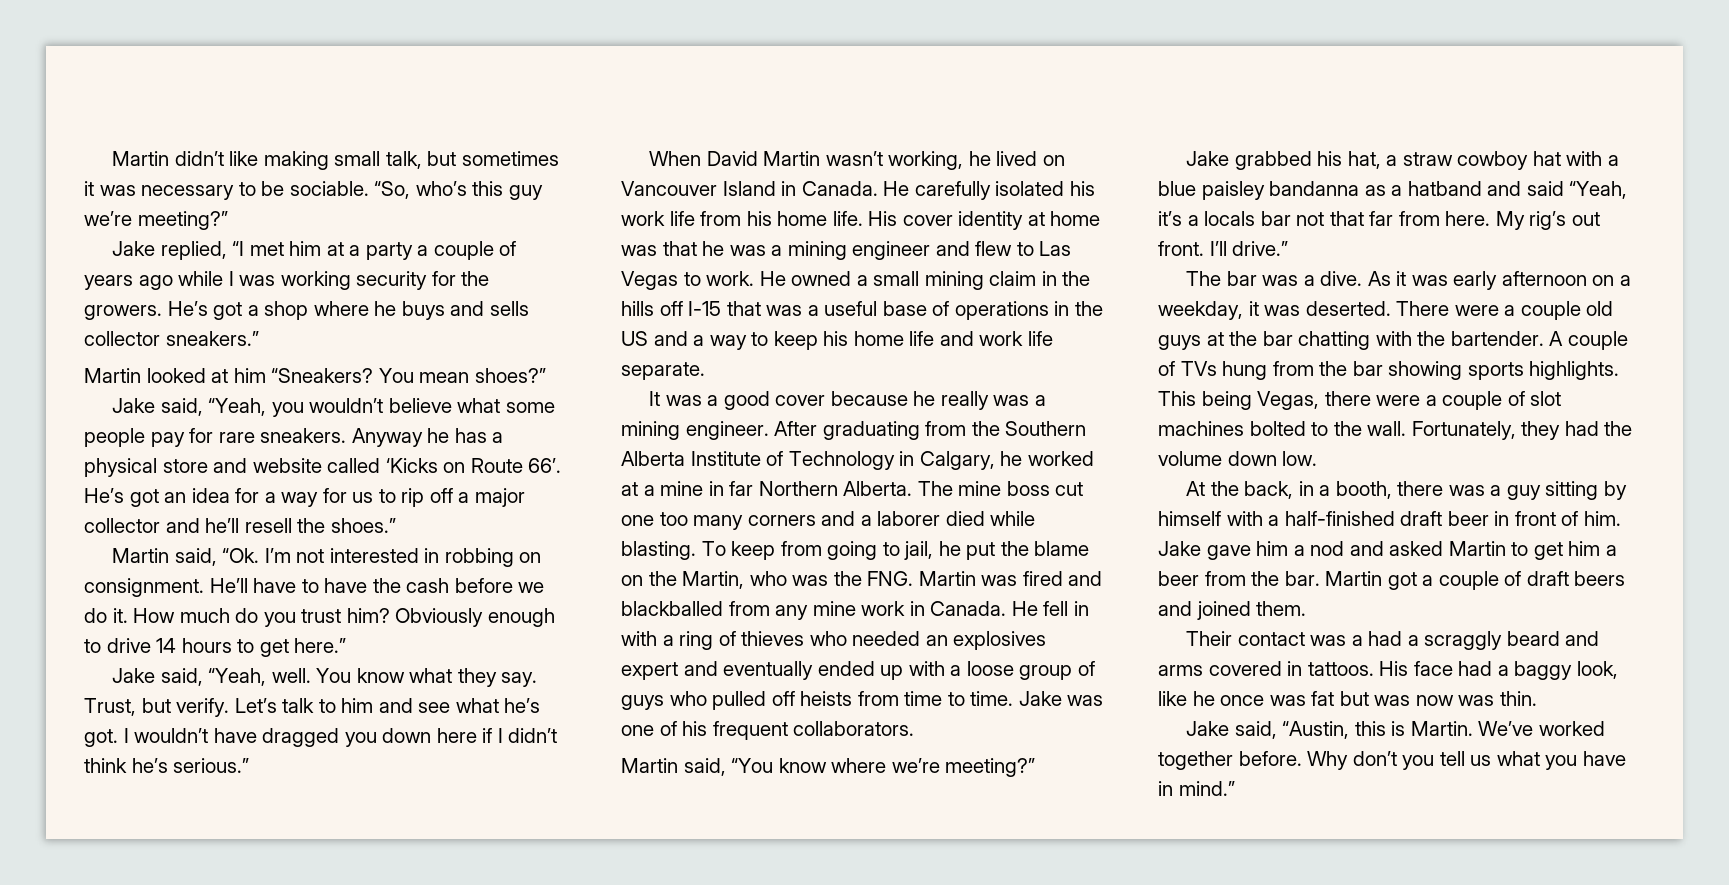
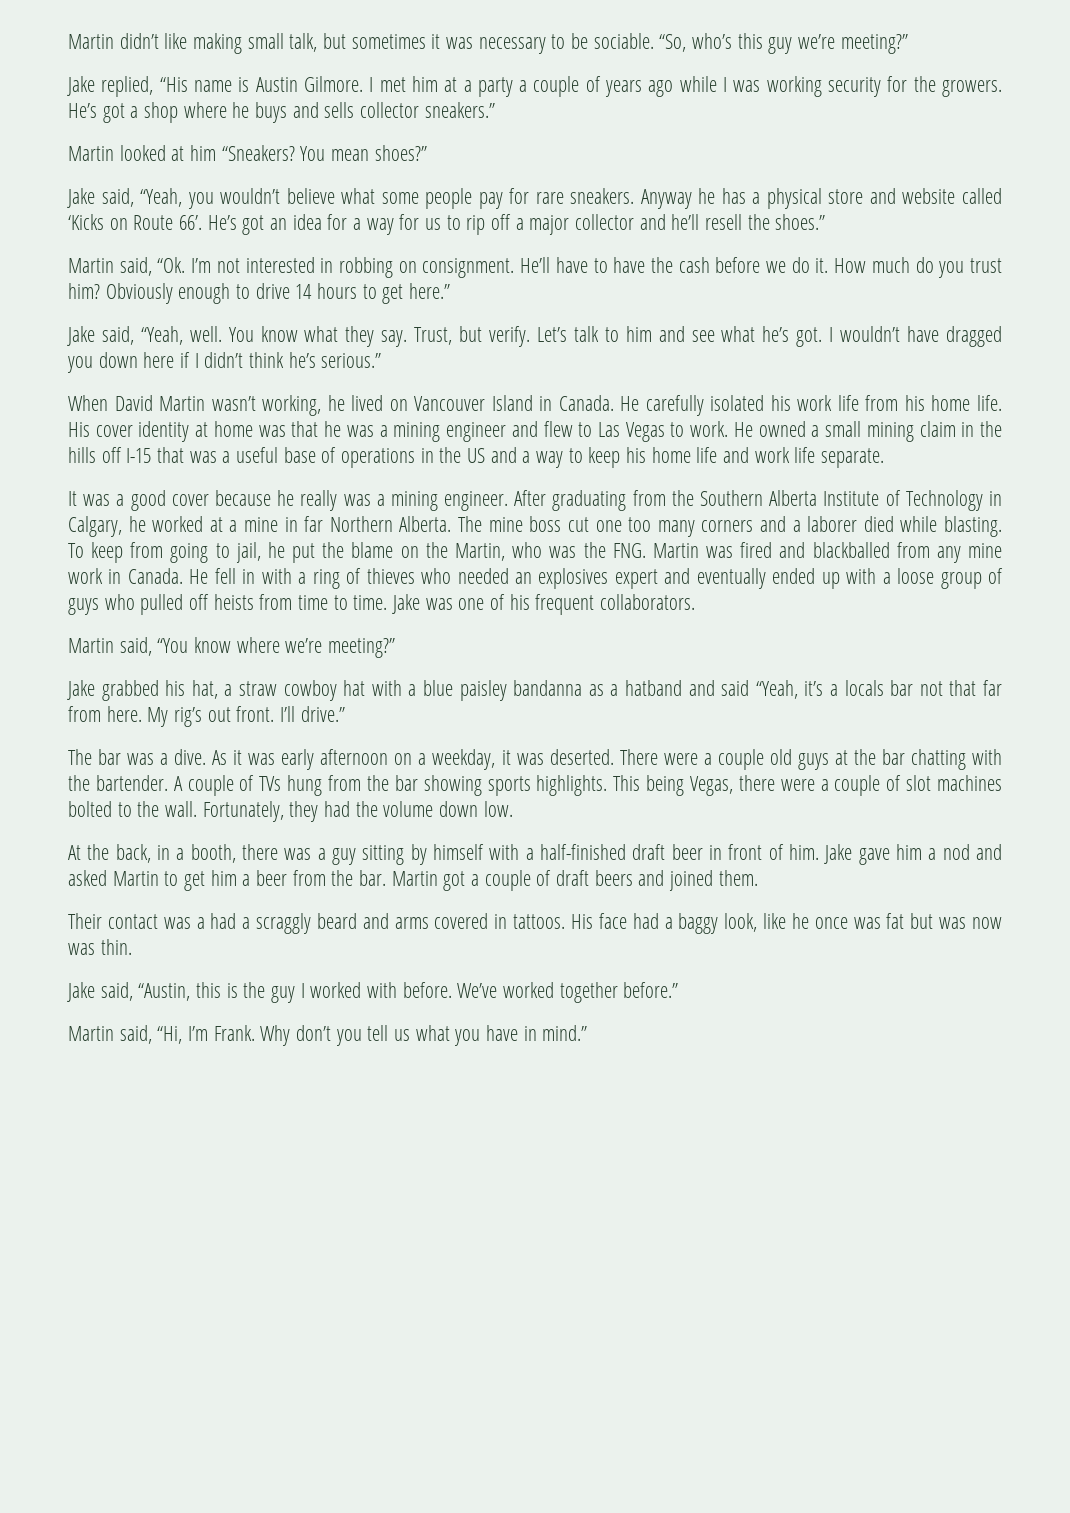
- Jake replied, “I met him at a party a couple of years ago while I was working security for the growers.
+ Jake replied, “His name is Austin Gilmore. I met him at a party a couple of years ago while I was working security for the growers.
- Jake said, “Austin, this is Martin. We’ve worked together before.
+ Jake said, “Austin, this is the guy I worked with before. We’ve worked together before.”
+ Martin said, “Hi, I’m Frank.

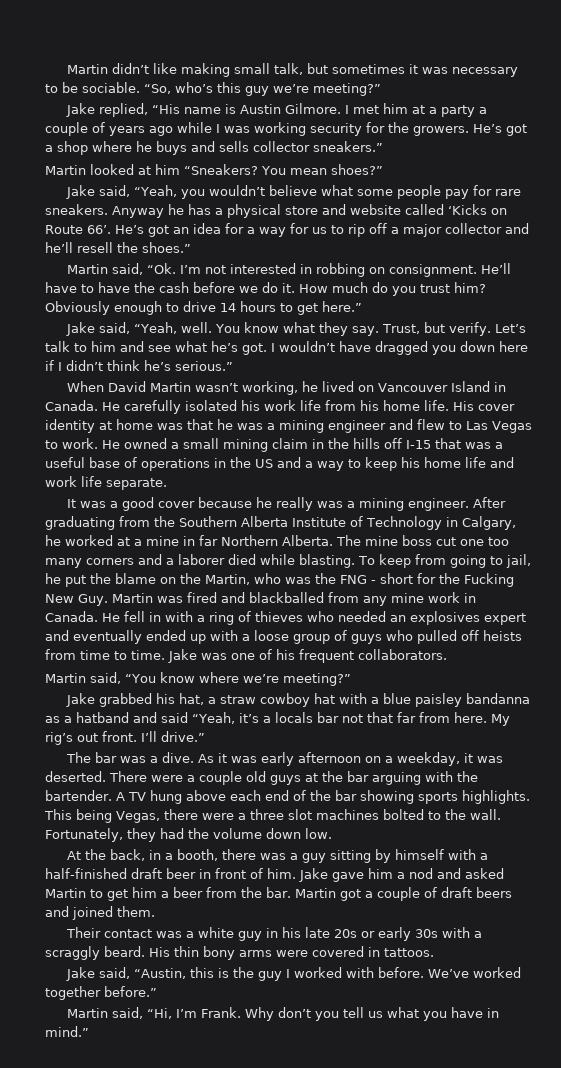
- To keep from going to jail, he put the blame on the Martin, who was the FNG. Martin was fired and blackballed from any mine work in Canada.
+ To keep from going to jail, he put the blame on the Martin, who was the FNG - short for the Fucking New Guy. Martin was fired and blackballed from any mine work in Canada.
- There were a couple old guys at the bar chatting with the bartender.
+ There were a couple old guys at the bar arguing with the bartender.
- A couple of TVs hung from the bar showing sports highlights.
+ A TV hung above each end of the bar showing sports highlights.
- This being Vegas, there were a couple of slot machines bolted to the wall.
+ This being Vegas, there were a three slot machines bolted to the wall.
- Their contact was a had a scraggly beard and arms covered in tattoos. His face had a baggy look, like he once was fat but was now was thin.
+ Their contact was a white guy in his late 20s or early 30s with a scraggly beard. His thin bony arms were covered in tattoos.

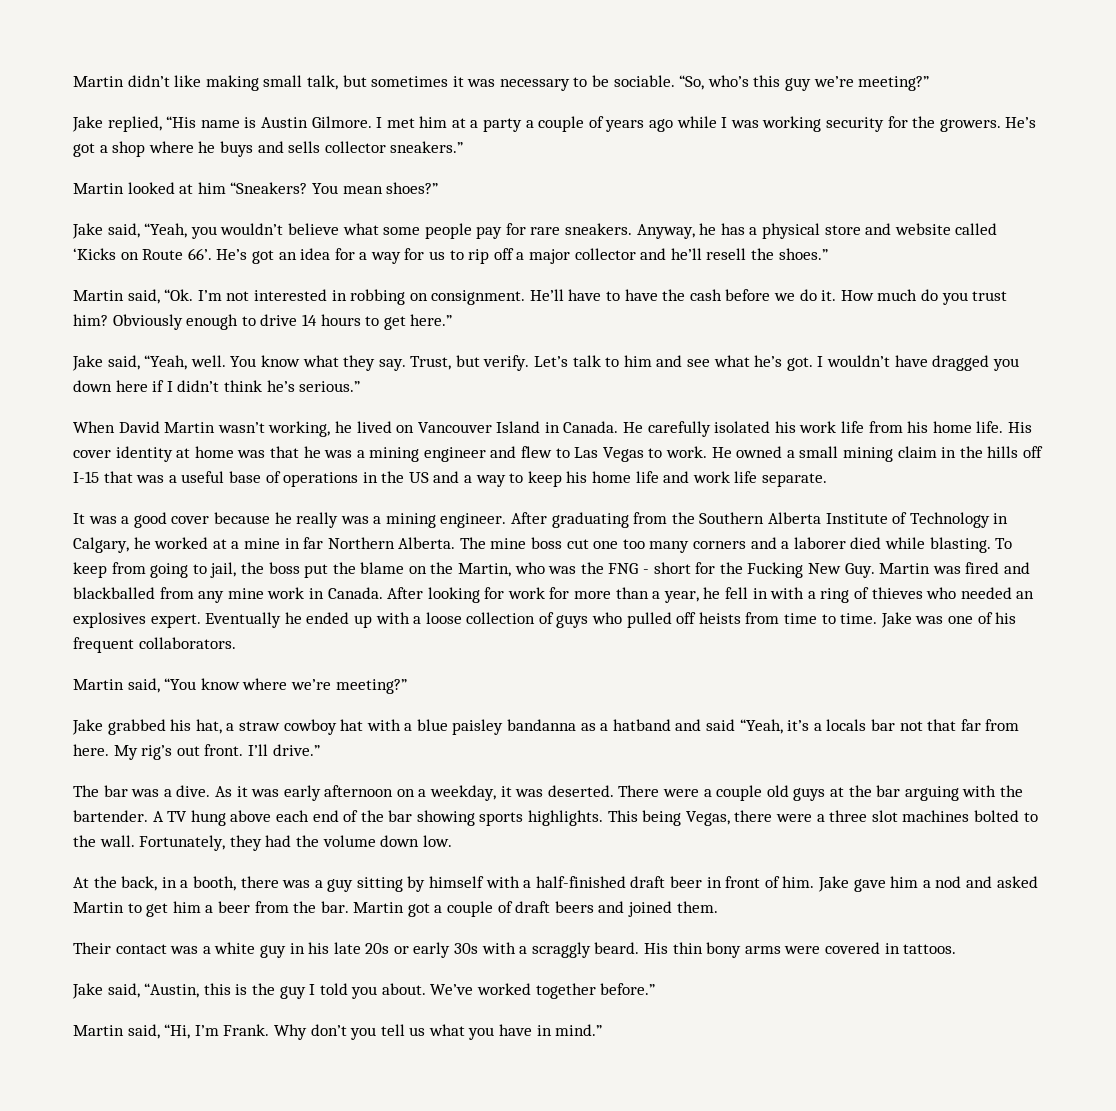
- Anyway he has a physical store and website called ‘Kicks on Route 66’.
+ Anyway, he has a physical store and website called ‘Kicks on Route 66’.
- To keep from going to jail, he put the blame on the Martin, who was the FNG - short for the Fucking New Guy. Martin was fired and blackballed from any mine work in Canada.
+ To keep from going to jail, the boss put the blame on the Martin, who was the FNG - short for the Fucking New Guy. Martin was fired and blackballed from any mine work in Canada.
- He fell in with a ring of thieves who needed an explosives expert and eventually ended up with a loose group of guys who pulled off heists from time to time.
+ After looking for work for more than a year, he fell in with a ring of thieves who needed an explosives expert. Eventually he ended up with a loose collection of guys who pulled off heists from time to time.
- Jake said, “Austin, this is the guy I worked with before.
+ Jake said, “Austin, this is the guy I told you about.

